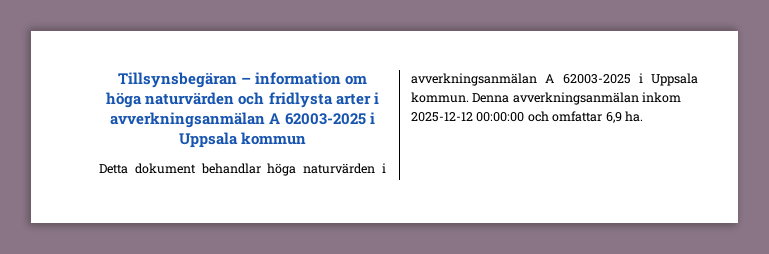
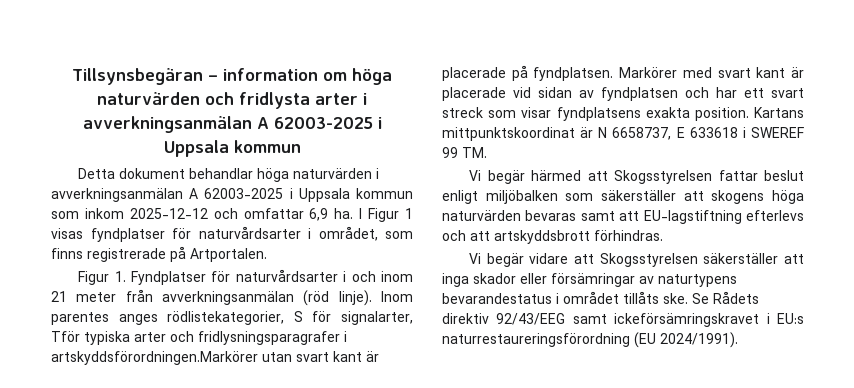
- Detta dokument behandlar höga naturvärden i avverkningsanmälan A 62003-2025 i Uppsala kommun. Denna avverkningsanmälan inkom 2025-12-12 00:00:00 och omfattar 6,9 ha.
+ Detta dokument behandlar höga naturvärden i avverkningsanmälan A 62003-2025 i Uppsala kommun som inkom 2025-12-12 och omfattar 6,9 ha.
+ I Figur 1 visas fyndplatser för naturvårdsarter i området, som finns registrerade på Artportalen.
+ Figur 1. Fyndplatser för naturvårdsarter i och inom 21 meter från avverkningsanmälan (röd linje). Inom parentes anges rödlistekategorier, S för signalarter, Tför typiska arter och fridlysningsparagrafer i artskyddsförordningen.Markörer utan svart kant är placerade på fyndplatsen. Markörer med svart kant är placerade vid sidan av fyndplatsen och har ett svart streck som visar fyndplatsens exakta position. Kartans mittpunktskoordinat är N 6658737, E 633618 i SWEREF 99 TM.
+ Vi begär härmed att Skogsstyrelsen fattar beslut enligt miljöbalken som säkerställer att skogens höga naturvärden bevaras samt att EU-lagstiftning efterlevs och att artskyddsbrott förhindras.
+ Vi begär vidare att Skogsstyrelsen säkerställer att inga skador eller försämringar av naturtypens bevarandestatus i området tillåts ske. Se Rådets direktiv 92/43/EEG samt ickeförsämringskravet i EU:s naturrestaureringsförordning (EU 2024/1991).

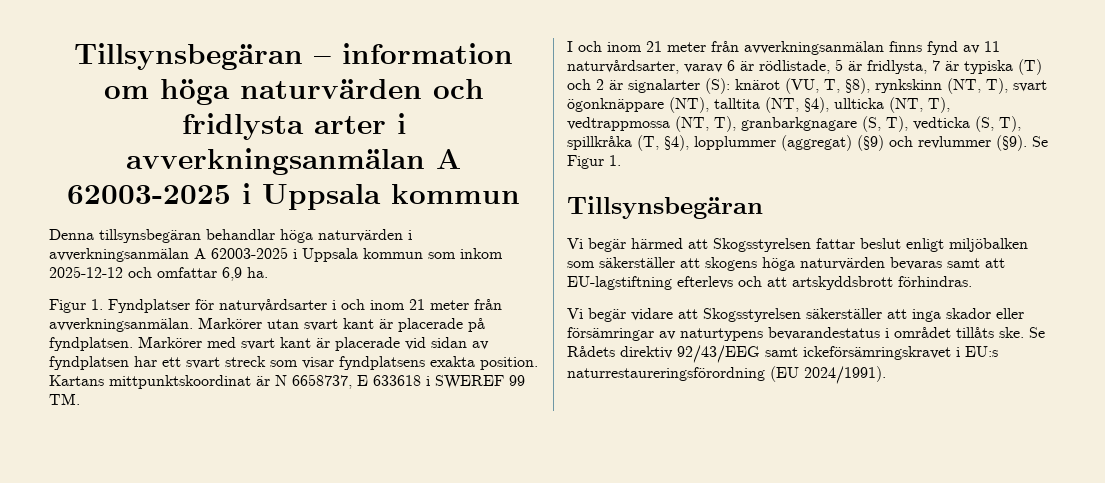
- Detta dokument behandlar höga naturvärden i avverkningsanmälan A 62003-2025 i Uppsala kommun som inkom 2025-12-12 och omfattar 6,9 ha. I Figur 1 visas fyndplatser för naturvårdsarter i området, som finns registrerade på Artportalen.
+ Denna tillsynsbegäran behandlar höga naturvärden i avverkningsanmälan A 62003-2025 i Uppsala kommun som inkom 2025-12-12 och omfattar 6,9 ha.
- Figur 1. Fyndplatser för naturvårdsarter i och inom 21 meter från avverkningsanmälan (röd linje). Inom parentes anges rödlistekategorier, S för signalarter, Tför typiska arter och fridlysningsparagrafer i artskyddsförordningen.Markörer utan svart kant är placerade på fyndplatsen.
+ Figur 1. Fyndplatser för naturvårdsarter i och inom 21 meter från avverkningsanmälan. Markörer utan svart kant är placerade på fyndplatsen.
- Markörer med svart kant är placerade vid sidan av fyndplatsen och har ett svart streck som visar fyndplatsens exakta position.
+ Markörer med svart kant är placerade vid sidan av fyndplatsen har ett svart streck som visar fyndplatsens exakta position.
+ I och inom 21 meter från avverkningsanmälan finns fynd av 11 naturvårdsarter, varav 6 är rödlistade, 5 är fridlysta, 7 är typiska (T) och 2 är signalarter (S): knärot (VU, T, §8), rynkskinn (NT, T), svart ögonknäppare (NT), talltita (NT, §4), ullticka (NT, T), vedtrappmossa (NT, T), granbarkgnagare (S, T), vedticka (S, T), spillkråka (T, §4), lopplummer (aggregat) (§9) och revlummer (§9). Se Figur 1.
+ Tillsynsbegäran

